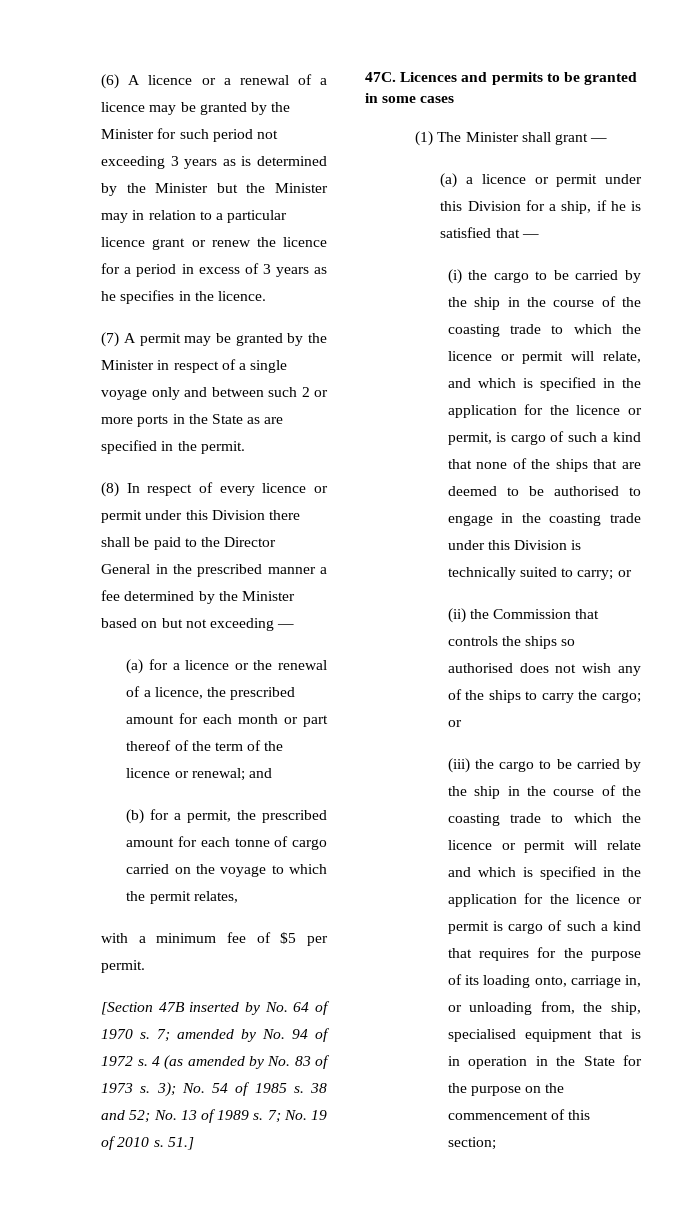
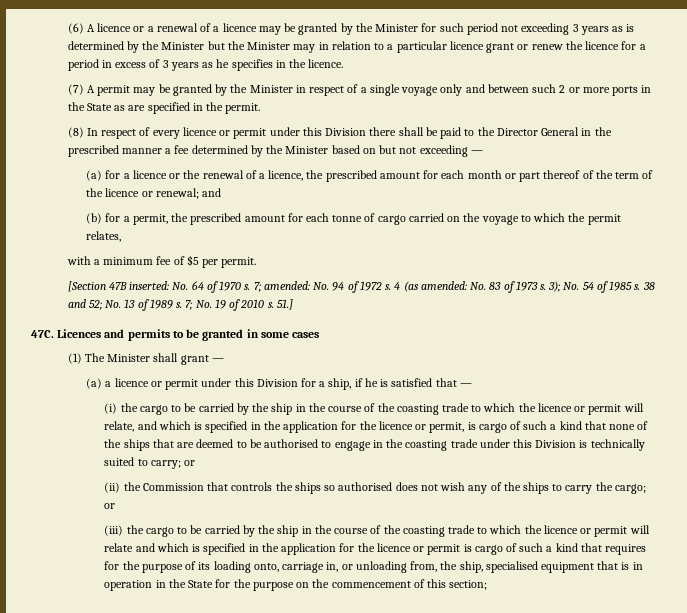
- [Section 47B inserted by No. 64 of 1970 s.
+ [Section 47B inserted: No. 64 of 1970 s.
- 7; amended by No. 94 of 1972 s.
+ 7; amended: No. 94 of 1972 s.
- 4 (as amended by No. 83 of 1973 s.
+ 4 (as amended: No. 83 of 1973 s.

